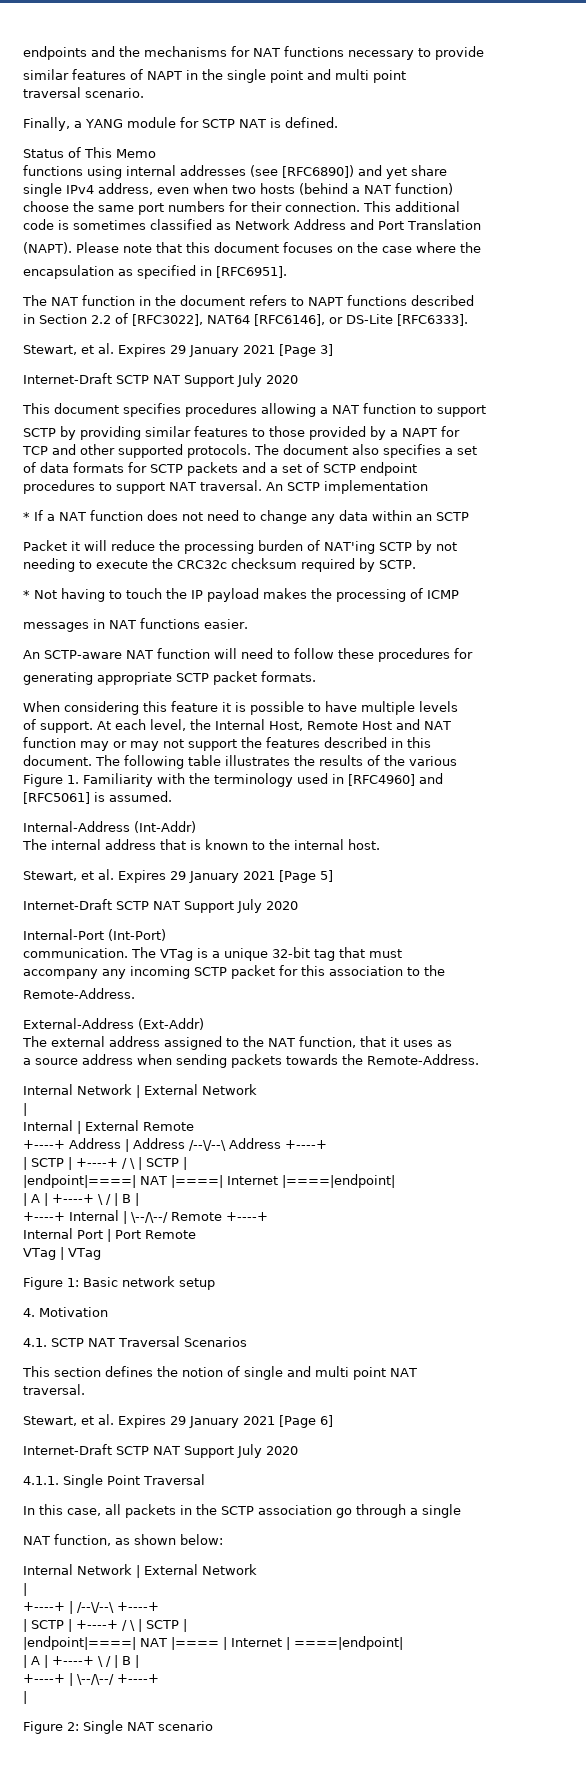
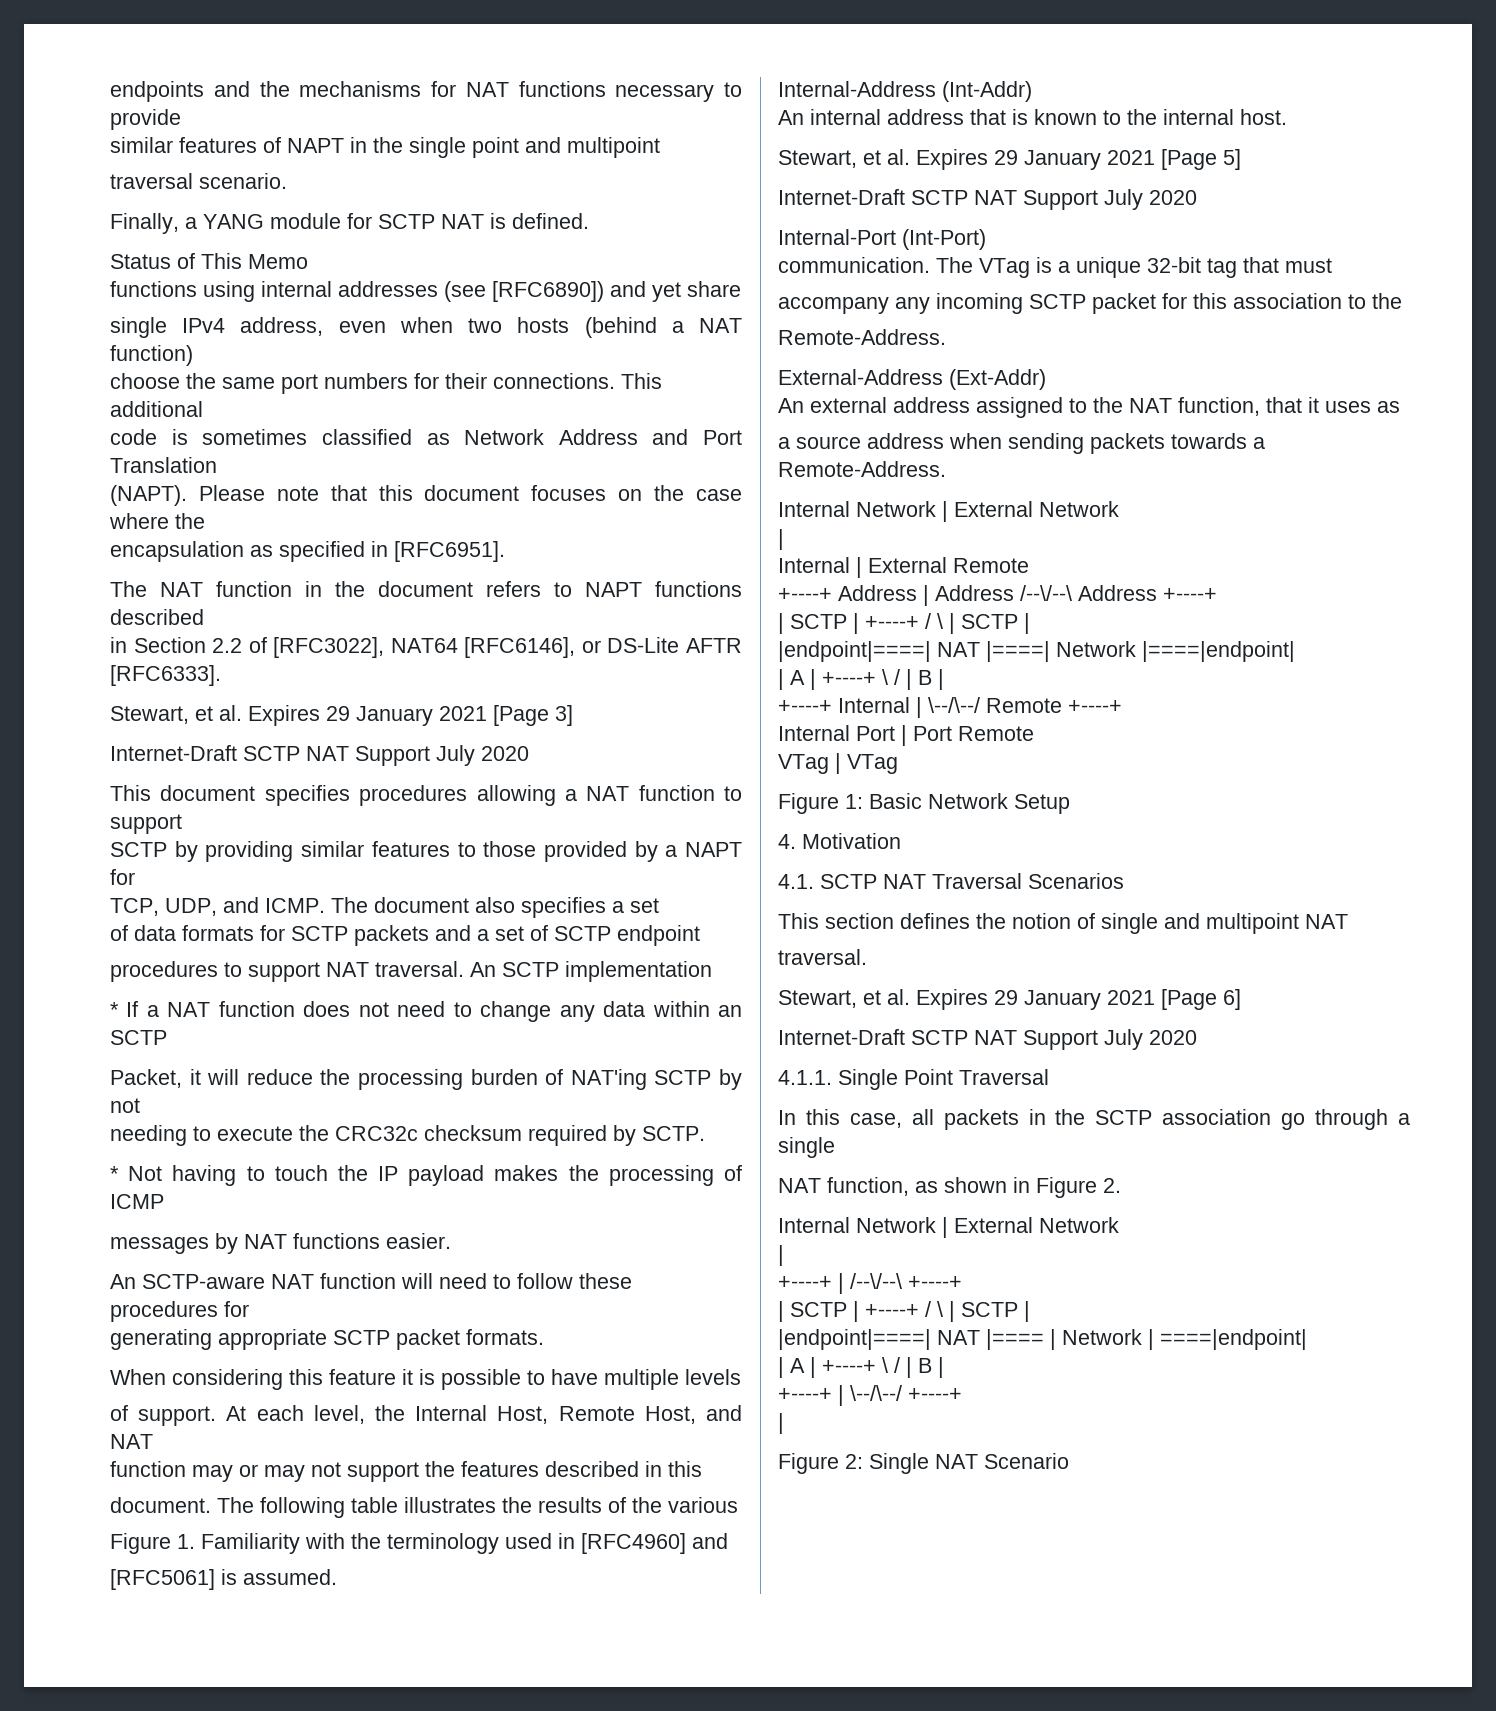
- similar features of NAPT in the single point and multi point
+ similar features of NAPT in the single point and multipoint
- choose the same port numbers for their connection.
+ choose the same port numbers for their connections.
- in Section 2.2 of [RFC3022], NAT64 [RFC6146], or DS-Lite [RFC6333].
+ in Section 2.2 of [RFC3022], NAT64 [RFC6146], or DS-Lite AFTR [RFC6333].
- TCP and other supported protocols.
+ TCP, UDP, and ICMP.
- Packet it will reduce the processing burden of NAT'ing SCTP by not
+ Packet, it will reduce the processing burden of NAT'ing SCTP by not
- messages in NAT functions easier.
+ messages by NAT functions easier.
- At each level, the Internal Host, Remote Host and NAT
+ At each level, the Internal Host, Remote Host, and NAT
- The internal address that is known to the internal host.
+ An internal address that is known to the internal host.
- The external address assigned to the NAT function, that it uses as
+ An external address assigned to the NAT function, that it uses as
- a source address when sending packets towards the Remote-Address.
+ a source address when sending packets towards a Remote-Address.
- |endpoint|====| NAT |====| Internet |====|endpoint|
+ |endpoint|====| NAT |====| Network |====|endpoint|
- Figure 1: Basic network setup
+ Figure 1: Basic Network Setup
- This section defines the notion of single and multi point NAT
+ This section defines the notion of single and multipoint NAT
- NAT function, as shown below:
+ NAT function, as shown in Figure 2.
- |endpoint|====| NAT |==== | Internet | ====|endpoint|
+ |endpoint|====| NAT |==== | Network | ====|endpoint|
- Figure 2: Single NAT scenario
+ Figure 2: Single NAT Scenario

